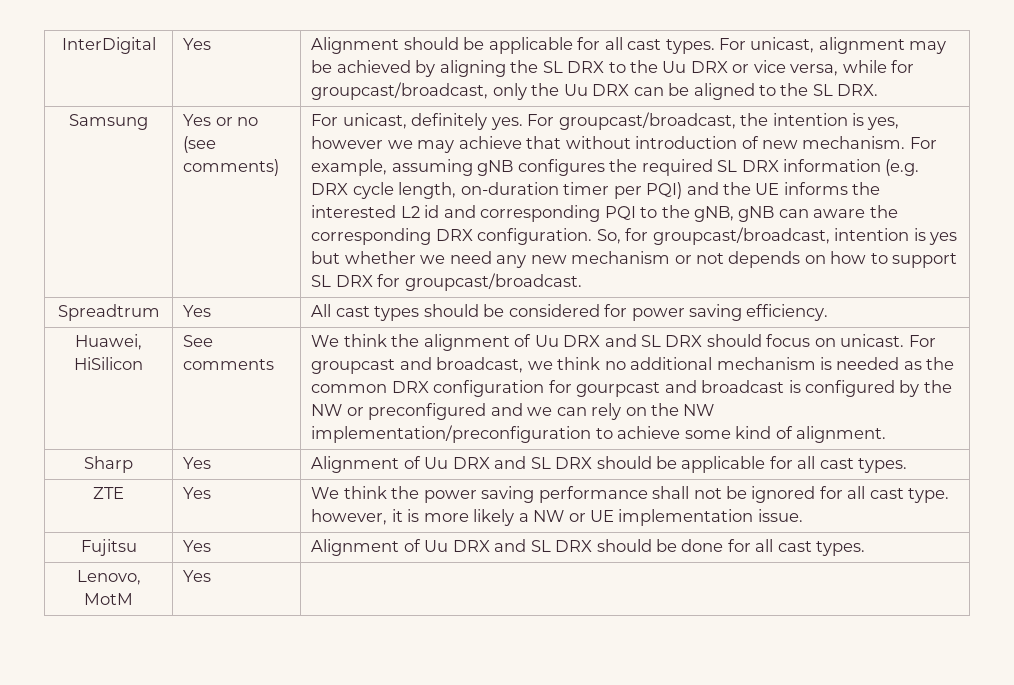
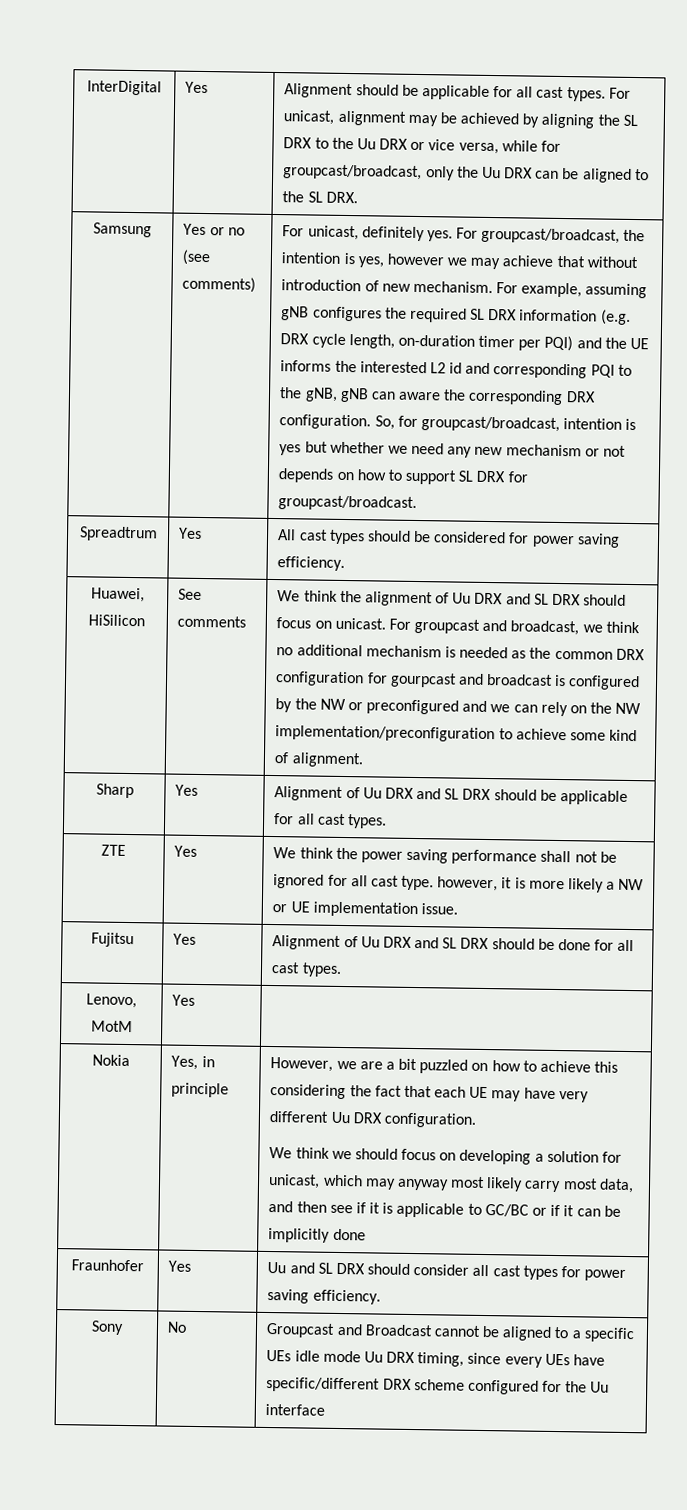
+ Nokia | Yes, in principle | However, we are a bit puzzled on how to achieve this considering the fact that each UE may have very different Uu DRX configuration.
+ We think we should focus on developing a solution for unicast, which may anyway most likely carry most data, and then see if it is applicable to GC/BC or if it can be implicitly done
+ Fraunhofer | Yes | Uu and SL DRX should consider all cast types for power saving efficiency.
+ Sony | No | Groupcast and Broadcast cannot be aligned to a specific UEs idle mode Uu DRX timing, since every UEs have specific/different DRX scheme configured for the Uu interface

